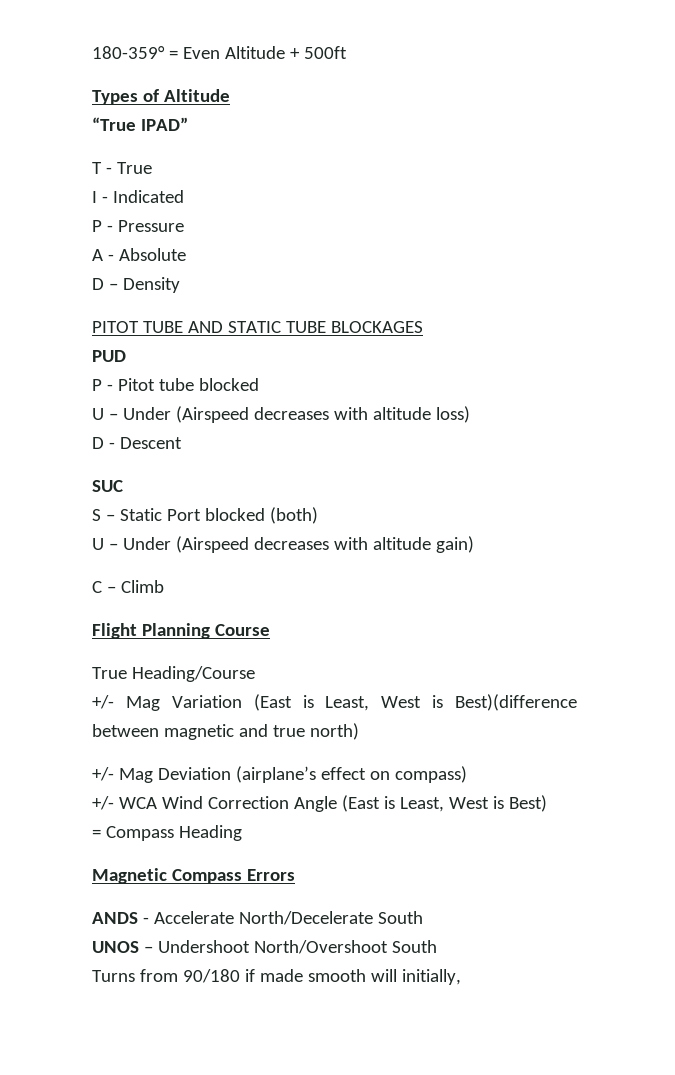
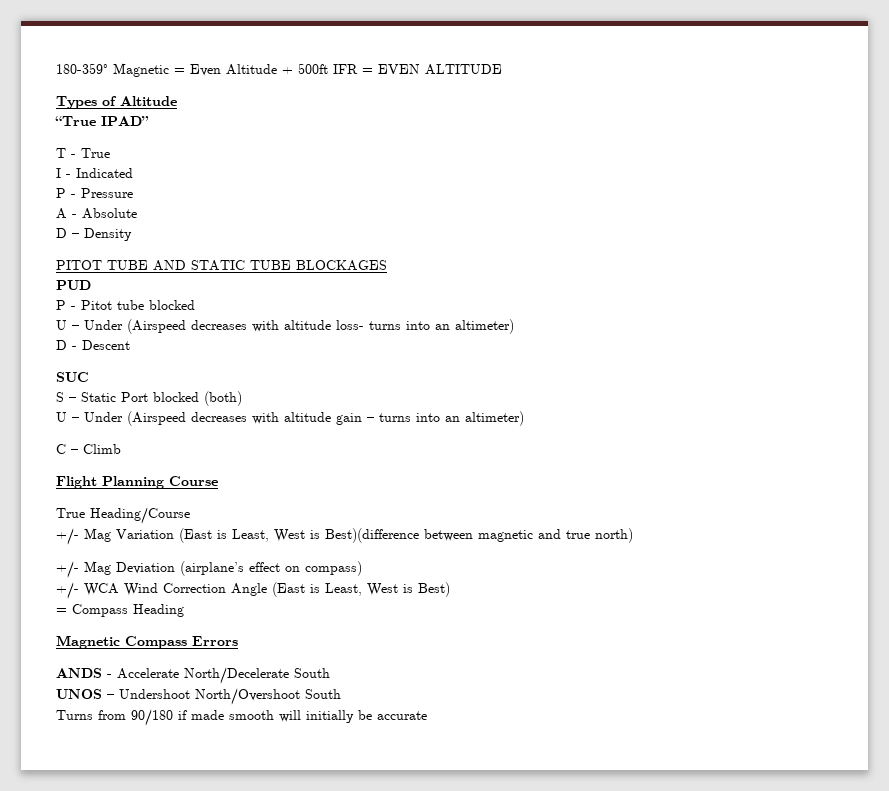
- 180-359° = Even Altitude + 500ft
+ 180-359° Magnetic = Even Altitude + 500ft IFR = EVEN ALTITUDE
- U – Under (Airspeed decreases with altitude loss)
+ U – Under (Airspeed decreases with altitude loss- turns into an altimeter)
- U – Under (Airspeed decreases with altitude gain)
+ U – Under (Airspeed decreases with altitude gain – turns into an altimeter)
- Turns from 90/180 if made smooth will initially,
+ Turns from 90/180 if made smooth will initially be accurate

